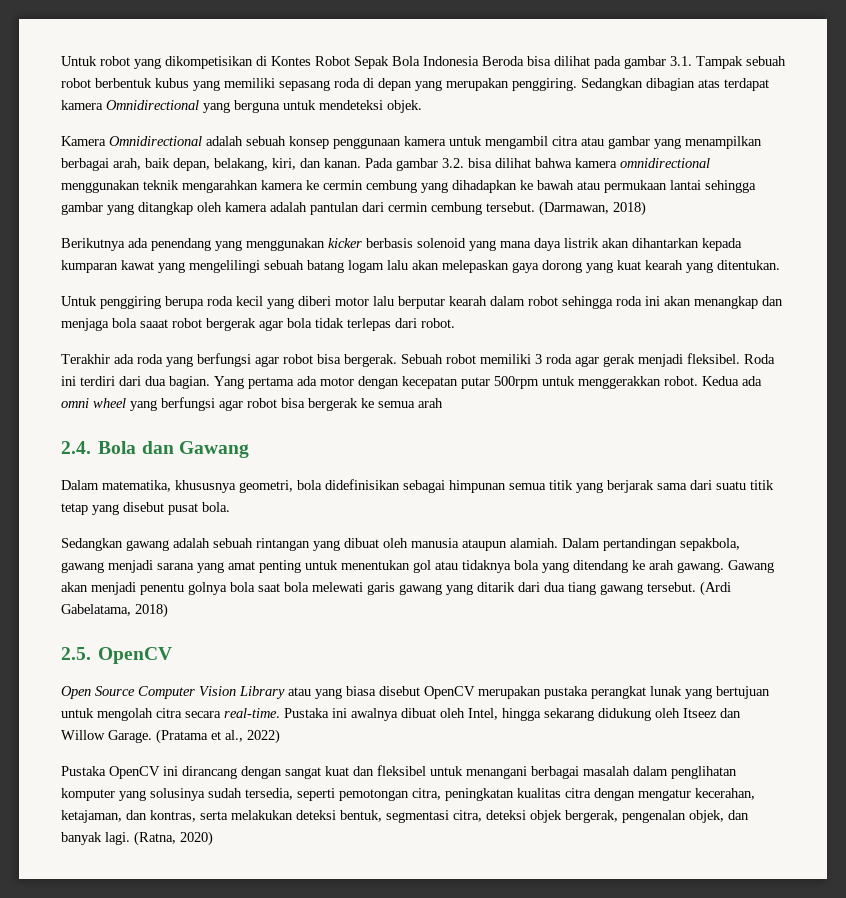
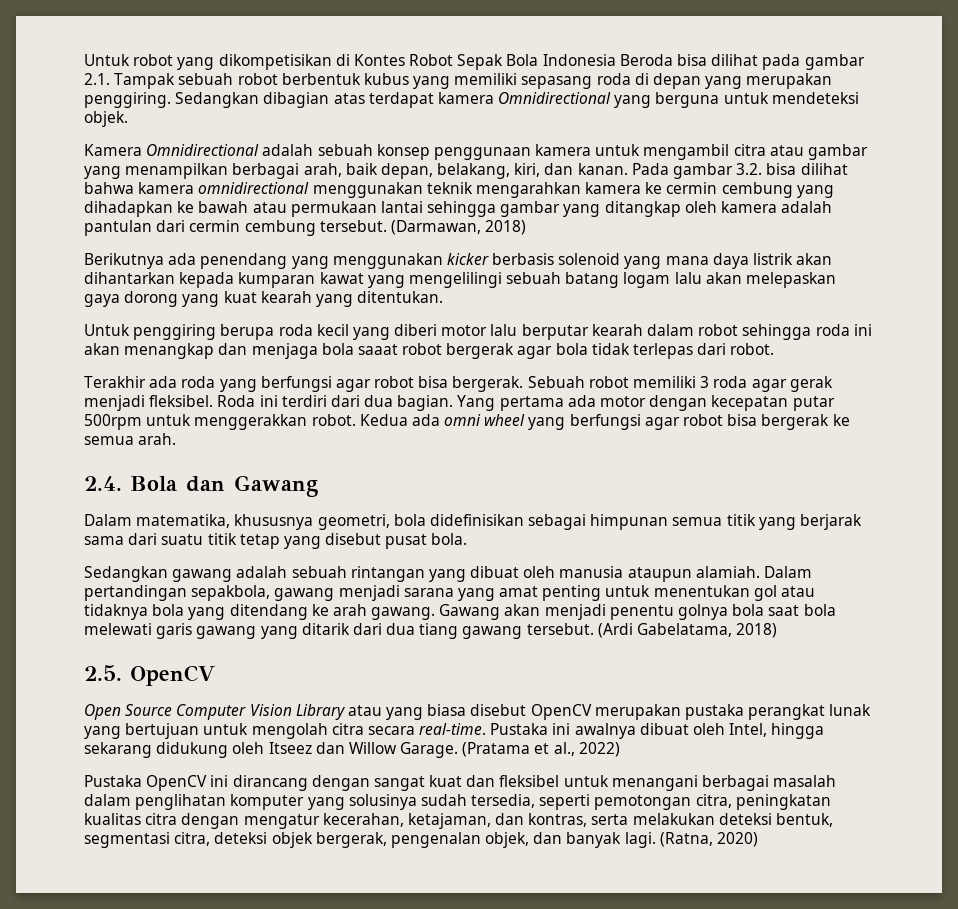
- Untuk robot yang dikompetisikan di Kontes Robot Sepak Bola Indonesia Beroda bisa dilihat pada gambar 3.1. Tampak sebuah robot berbentuk kubus yang memiliki sepasang roda di depan yang merupakan penggiring.
+ Untuk robot yang dikompetisikan di Kontes Robot Sepak Bola Indonesia Beroda bisa dilihat pada gambar 2.1. Tampak sebuah robot berbentuk kubus yang memiliki sepasang roda di depan yang merupakan penggiring.
- Kedua ada omni wheel yang berfungsi agar robot bisa bergerak ke semua arah
+ Kedua ada omni wheel yang berfungsi agar robot bisa bergerak ke semua arah.

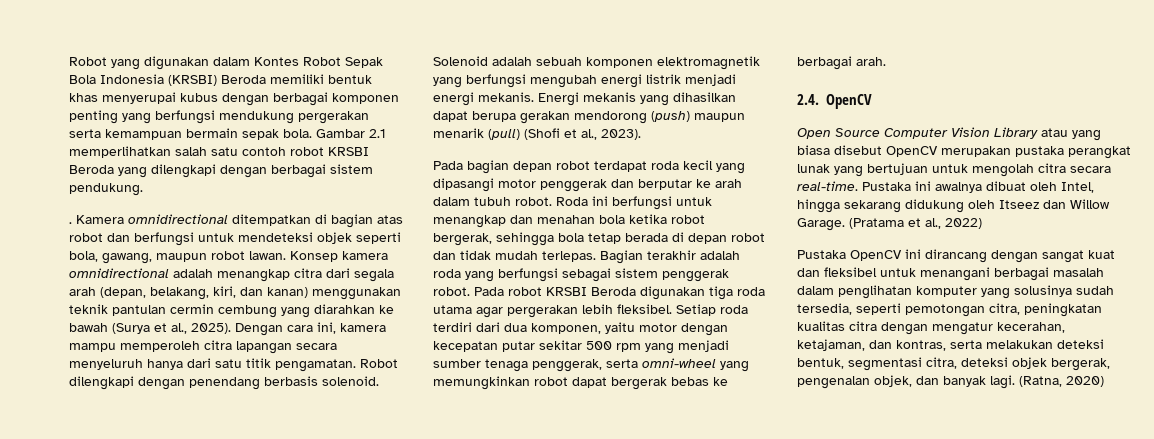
- Untuk robot yang dikompetisikan di Kontes Robot Sepak Bola Indonesia Beroda bisa dilihat pada gambar 2.1. Tampak sebuah robot berbentuk kubus yang memiliki sepasang roda di depan yang merupakan penggiring. Sedangkan dibagian atas terdapat kamera Omnidirectional yang berguna untuk mendeteksi objek.
- Kamera Omnidirectional adalah sebuah konsep penggunaan kamera untuk mengambil citra atau gambar yang menampilkan berbagai arah, baik depan, belakang, kiri, dan kanan. Pada gambar 3.2. bisa dilihat bahwa kamera omnidirectional menggunakan teknik mengarahkan kamera ke cermin cembung yang dihadapkan ke bawah atau permukaan lantai sehingga gambar yang ditangkap oleh kamera adalah pantulan dari cermin cembung tersebut. (Darmawan, 2018)
- Berikutnya ada penendang yang menggunakan kicker berbasis solenoid yang mana daya listrik akan dihantarkan kepada kumparan kawat yang mengelilingi sebuah batang logam lalu akan melepaskan gaya dorong yang kuat kearah yang ditentukan.
- Untuk penggiring berupa roda kecil yang diberi motor lalu berputar kearah dalam robot sehingga roda ini akan menangkap dan menjaga bola saaat robot bergerak agar bola tidak terlepas dari robot.
- Terakhir ada roda yang berfungsi agar robot bisa bergerak. Sebuah robot memiliki 3 roda agar gerak menjadi fleksibel. Roda ini terdiri dari dua bagian. Yang pertama ada motor dengan kecepatan putar 500rpm untuk menggerakkan robot. Kedua ada omni wheel yang berfungsi agar robot bisa bergerak ke semua arah.
- 2.4. Bola dan Gawang
- Dalam matematika, khususnya geometri, bola didefinisikan sebagai himpunan semua titik yang berjarak sama dari suatu titik tetap yang disebut pusat bola.
- Sedangkan gawang adalah sebuah rintangan yang dibuat oleh manusia ataupun alamiah. Dalam pertandingan sepakbola, gawang menjadi sarana yang amat penting untuk menentukan gol atau tidaknya bola yang ditendang ke arah gawang. Gawang akan menjadi penentu golnya bola saat bola melewati garis gawang yang ditarik dari dua tiang gawang tersebut. (Ardi Gabelatama, 2018)
- 2.5. OpenCV
+ Robot yang digunakan dalam Kontes Robot Sepak Bola Indonesia (KRSBI) Beroda memiliki bentuk khas menyerupai kubus dengan berbagai komponen penting yang berfungsi mendukung pergerakan serta kemampuan bermain sepak bola. Gambar 2.1 memperlihatkan salah satu contoh robot KRSBI Beroda yang dilengkapi dengan berbagai sistem pendukung.
+ . Kamera omnidirectional ditempatkan di bagian atas robot dan berfungsi untuk mendeteksi objek seperti bola, gawang, maupun robot lawan. Konsep kamera omnidirectional adalah menangkap citra dari segala arah (depan, belakang, kiri, dan kanan) menggunakan teknik pantulan cermin cembung yang diarahkan ke bawah (Surya et al., 2025). Dengan cara ini, kamera mampu memperoleh citra lapangan secara menyeluruh hanya dari satu titik pengamatan. Robot dilengkapi dengan penendang berbasis solenoid. Solenoid adalah sebuah komponen elektromagnetik yang berfungsi mengubah energi listrik menjadi energi mekanis. Energi mekanis yang dihasilkan dapat berupa gerakan mendorong (push) maupun menarik (pull) (Shofi et al., 2023).
+ Pada bagian depan robot terdapat roda kecil yang dipasangi motor penggerak dan berputar ke arah dalam tubuh robot. Roda ini berfungsi untuk menangkap dan menahan bola ketika robot bergerak, sehingga bola tetap berada di depan robot dan tidak mudah terlepas. Bagian terakhir adalah roda yang berfungsi sebagai sistem penggerak robot. Pada robot KRSBI Beroda digunakan tiga roda utama agar pergerakan lebih fleksibel. Setiap roda terdiri dari dua komponen, yaitu motor dengan kecepatan putar sekitar 500 rpm yang menjadi sumber tenaga penggerak, serta omni-wheel yang memungkinkan robot dapat bergerak bebas ke berbagai arah.
+ 2.4. OpenCV

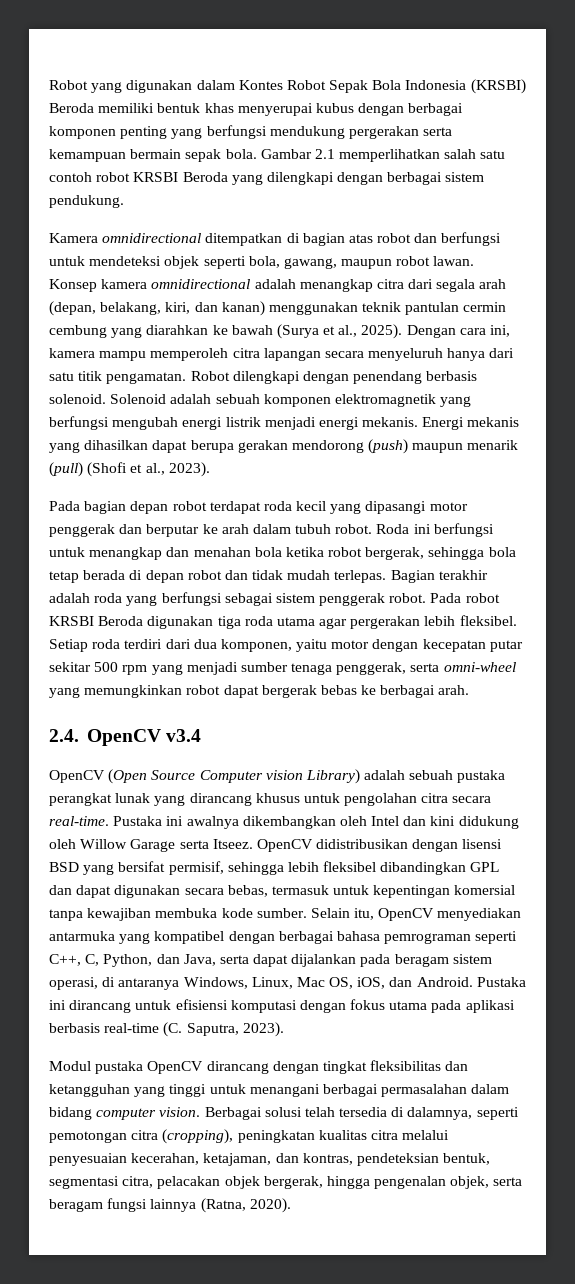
- .
- 2.4. OpenCV
- Open Source Computer Vision Library atau yang biasa disebut OpenCV merupakan pustaka perangkat lunak yang bertujuan untuk mengolah citra secara real-time.
+ 2.4. OpenCV v3.4
+ OpenCV (Open Source Computer vision Library) adalah sebuah pustaka perangkat lunak yang dirancang khusus untuk pengolahan citra secara real-time.
- Pustaka ini awalnya dibuat oleh Intel, hingga sekarang didukung oleh Itseez dan Willow Garage. (Pratama et al., 2022)
- Pustaka OpenCV ini dirancang dengan sangat kuat dan fleksibel untuk menangani berbagai masalah dalam penglihatan komputer yang solusinya sudah tersedia, seperti pemotongan citra, peningkatan kualitas citra dengan mengatur kecerahan, ketajaman, dan kontras, serta melakukan deteksi bentuk, segmentasi citra, deteksi objek bergerak, pengenalan objek, dan banyak lagi. (Ratna, 2020)
+ Pustaka ini awalnya dikembangkan oleh Intel dan kini didukung oleh Willow Garage serta Itseez. OpenCV didistribusikan dengan lisensi BSD yang bersifat permisif, sehingga lebih fleksibel dibandingkan GPL dan dapat digunakan secara bebas, termasuk untuk kepentingan komersial tanpa kewajiban membuka kode sumber. Selain itu, OpenCV menyediakan antarmuka yang kompatibel dengan berbagai bahasa pemrograman seperti C++, C, Python, dan Java, serta dapat dijalankan pada beragam sistem operasi, di antaranya Windows, Linux, Mac OS, iOS, dan Android. Pustaka ini dirancang untuk efisiensi komputasi dengan fokus utama pada aplikasi berbasis real-time (C. Saputra, 2023).
+ Modul pustaka OpenCV dirancang dengan tingkat fleksibilitas dan ketangguhan yang tinggi untuk menangani berbagai permasalahan dalam bidang computer vision. Berbagai solusi telah tersedia di dalamnya, seperti pemotongan citra (cropping), peningkatan kualitas citra melalui penyesuaian kecerahan, ketajaman, dan kontras, pendeteksian bentuk, segmentasi citra, pelacakan objek bergerak, hingga pengenalan objek, serta beragam fungsi lainnya (Ratna, 2020).

